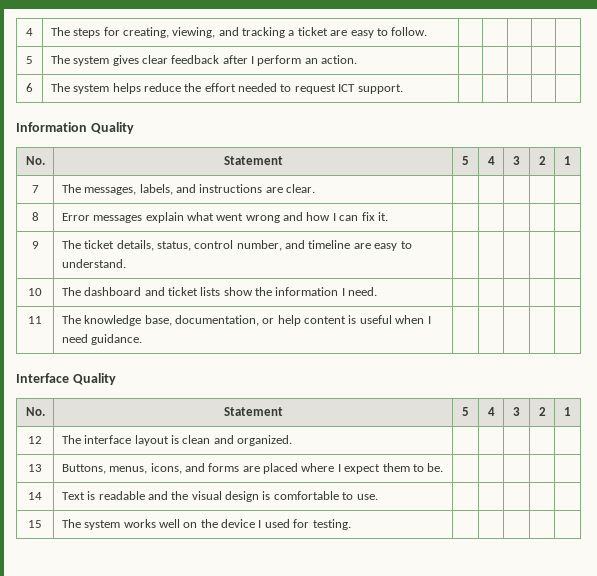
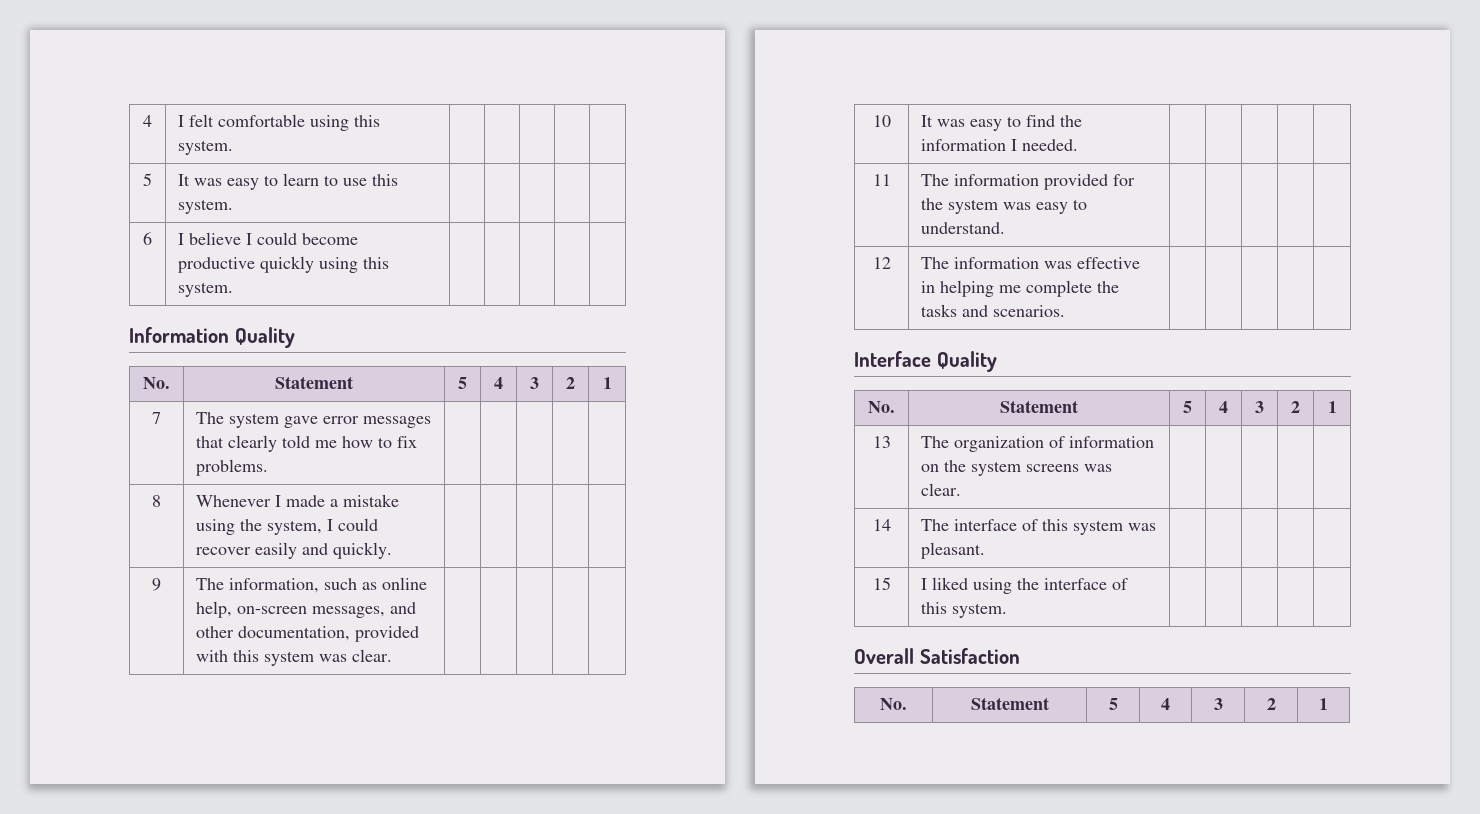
- 4 | The steps for creating, viewing, and tracking a ticket are easy to follow. | | | | |
- 5 | The system gives clear feedback after I perform an action. | | | | |
- 6 | The system helps reduce the effort needed to request ICT support. | | | | |
+ 4 | I felt comfortable using this system. | | | | |
+ 5 | It was easy to learn to use this system. | | | | |
+ 6 | I believe I could become productive quickly using this system. | | | | |
- 7 | The messages, labels, and instructions are clear. | | | | |
- 8 | Error messages explain what went wrong and how I can fix it. | | | | |
- 9 | The ticket details, status, control number, and timeline are easy to understand. | | | | |
+ 7 | The system gave error messages that clearly told me how to fix problems. | | | | |
+ 8 | Whenever I made a mistake using the system, I could recover easily and quickly. | | | | |
+ 9 | The information, such as online help, on-screen messages, and other documentation, provided with this system was clear. | | | | |
+ 10 | It was easy to find the information I needed. | | | | |
+ 11 | The information provided for the system was easy to understand. | | | | |
- 10 | The dashboard and ticket lists show the information I need. | | | | |
- 11 | The knowledge base, documentation, or help content is useful when I need guidance. | | | | |
+ 12 | The information was effective in helping me complete the tasks and scenarios. | | | | |
- 12 | The interface layout is clean and organized. | | | | |
- 13 | Buttons, menus, icons, and forms are placed where I expect them to be. | | | | |
- 14 | Text is readable and the visual design is comfortable to use. | | | | |
- 15 | The system works well on the device I used for testing. | | | | |
+ 13 | The organization of information on the system screens was clear. | | | | |
+ 14 | The interface of this system was pleasant. | | | | |
+ 15 | I liked using the interface of this system. | | | | |
+ Overall Satisfaction
+ No. | Statement | 5 | 4 | 3 | 2 | 1

